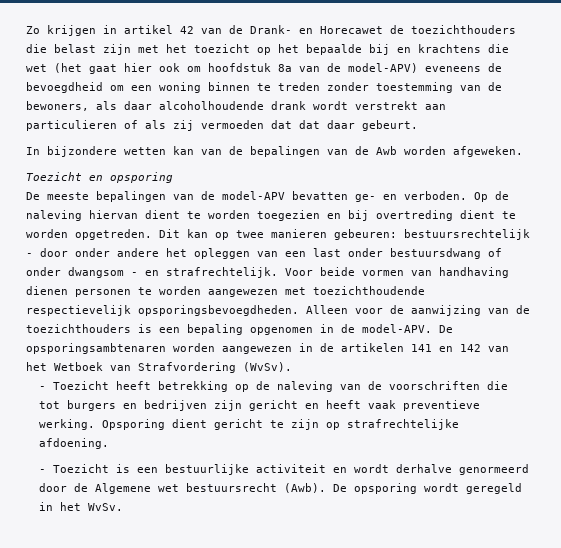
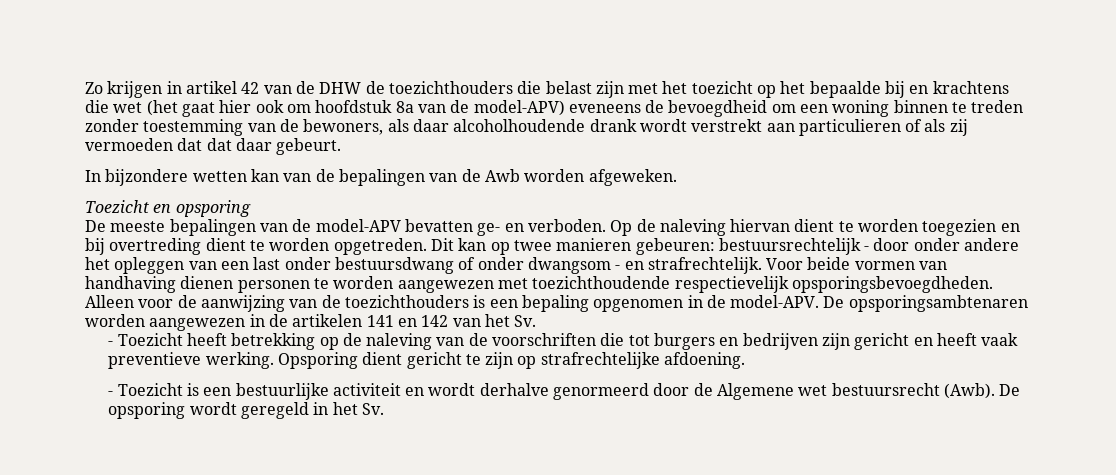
- Zo krijgen in artikel 42 van de Drank- en Horecawet de toezichthouders die belast zijn met het toezicht op het bepaalde bij en krachtens die wet (het gaat hier ook om hoofdstuk 8a van de model-APV) eveneens de bevoegdheid om een woning binnen te treden zonder toestemming van de bewoners, als daar alcoholhoudende drank wordt verstrekt aan particulieren of als zij vermoeden dat dat daar gebeurt.
+ Zo krijgen in artikel 42 van de DHW de toezichthouders die belast zijn met het toezicht op het bepaalde bij en krachtens die wet (het gaat hier ook om hoofdstuk 8a van de model-APV) eveneens de bevoegdheid om een woning binnen te treden zonder toestemming van de bewoners, als daar alcoholhoudende drank wordt verstrekt aan particulieren of als zij vermoeden dat dat daar gebeurt.
- De opsporingsambtenaren worden aangewezen in de artikelen 141 en 142 van het Wetboek van Strafvordering (WvSv).
+ De opsporingsambtenaren worden aangewezen in de artikelen 141 en 142 van het Sv.
- De opsporing wordt geregeld in het WvSv.
+ De opsporing wordt geregeld in het Sv.

